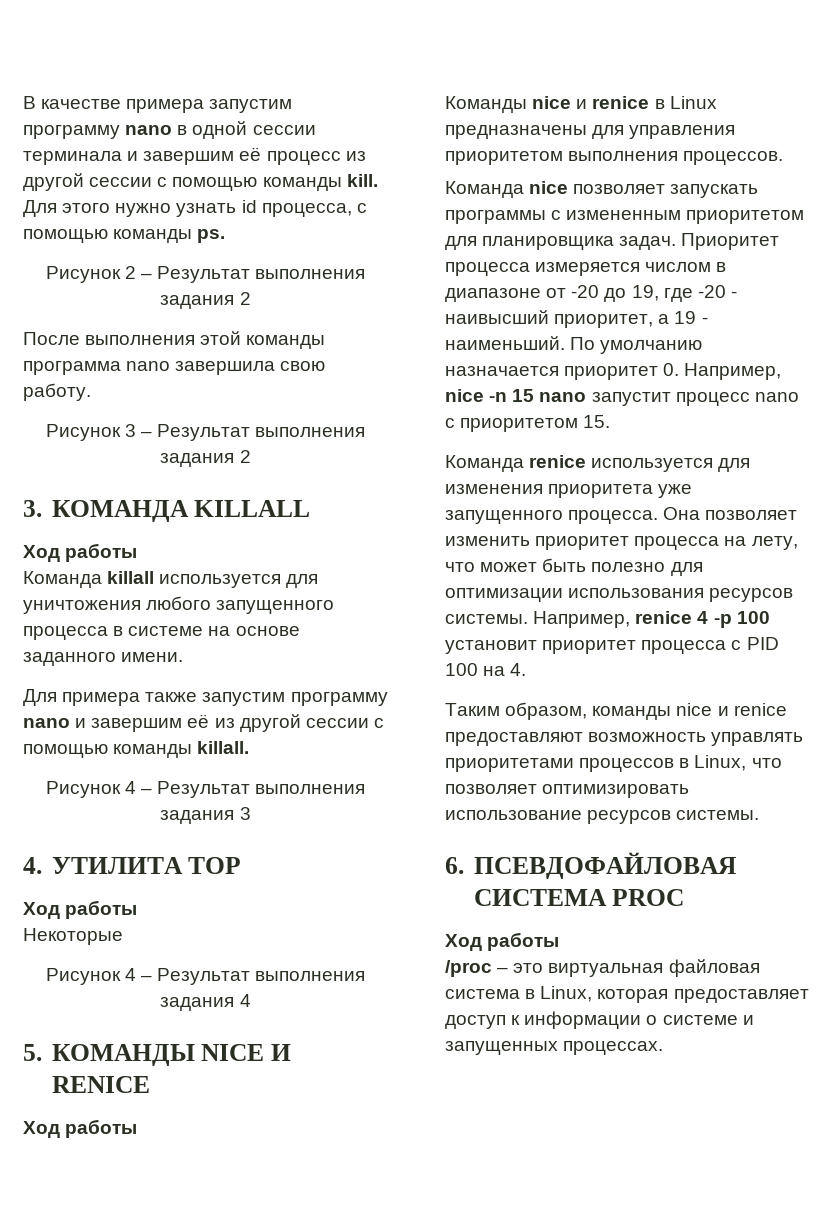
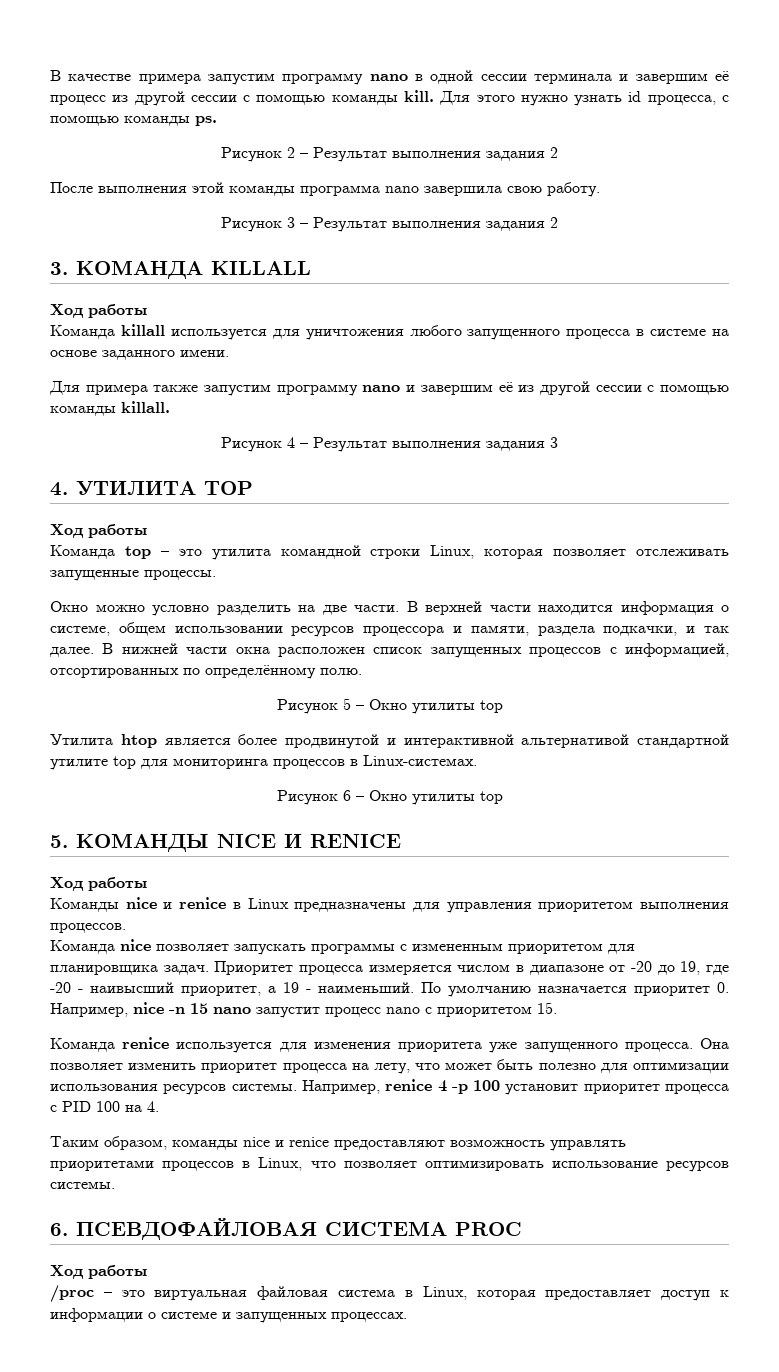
- Некоторые
- Рисунок 4 – Результат выполнения задания 4
+ Команда top – это утилита командной строки Linux, которая позволяет отслеживать запущенные процессы.
+ Окно можно условно разделить на две части. В верхней части находится информация о системе, общем использовании ресурсов процессора и памяти, раздела подкачки, и так далее. В нижней части окна расположен список запущенных процессов с информацией, отсортированных по определённому полю.
+ Рисунок 5 – Окно утилиты top
+ Утилита htop является более продвинутой и интерактивной альтернативой стандартной утилите top для мониторинга процессов в Linux-системах.
+ Рисунок 6 – Окно утилиты top

